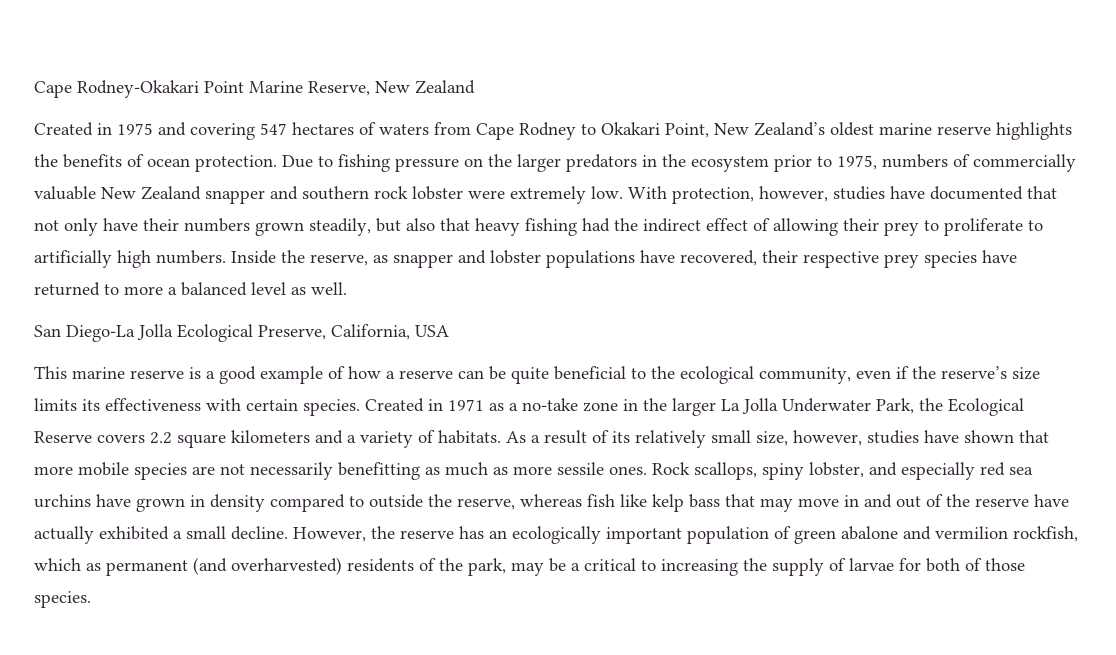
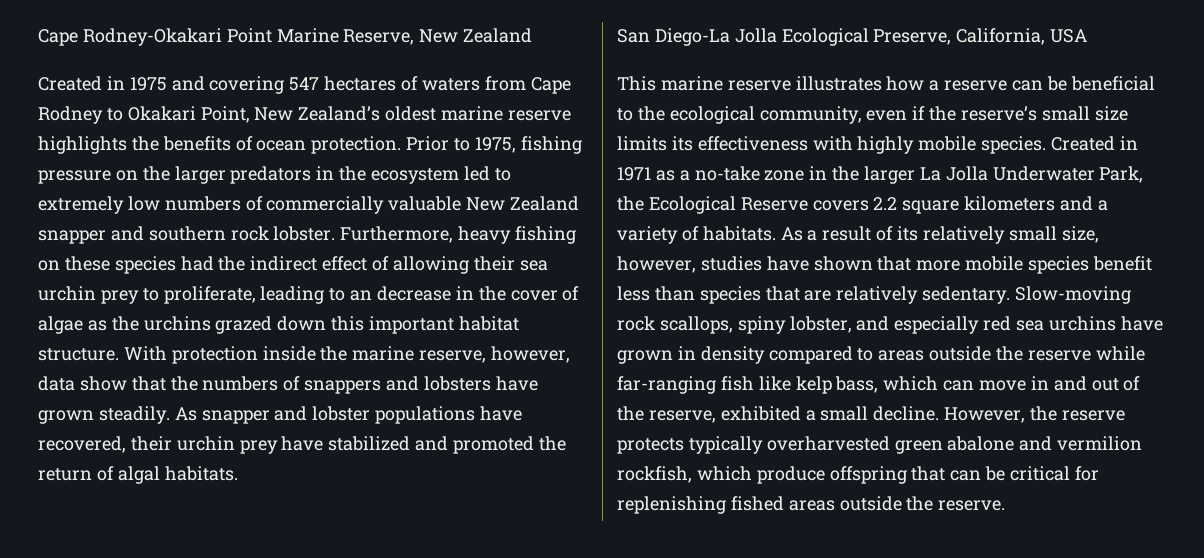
- Due to fishing pressure on the larger predators in the ecosystem prior to 1975, numbers of commercially valuable New Zealand snapper and southern rock lobster were extremely low. With protection, however, studies have documented that not only have their numbers grown steadily, but also that heavy fishing had the indirect effect of allowing their prey to proliferate to artificially high numbers. Inside the reserve, as snapper and lobster populations have recovered, their respective prey species have returned to more a balanced level as well.
+ Prior to 1975, fishing pressure on the larger predators in the ecosystem led to extremely low numbers of commercially valuable New Zealand snapper and southern rock lobster. Furthermore, heavy fishing on these species had the indirect effect of allowing their sea urchin prey to proliferate, leading to an decrease in the cover of algae as the urchins grazed down this important habitat structure. With protection inside the marine reserve, however, data show that the numbers of snappers and lobsters have grown steadily. As snapper and lobster populations have recovered, their urchin prey have stabilized and promoted the return of algal habitats.
- This marine reserve is a good example of how a reserve can be quite beneficial to the ecological community, even if the reserve’s size limits its effectiveness with certain species.
+ This marine reserve illustrates how a reserve can be beneficial to the ecological community, even if the reserve’s small size limits its effectiveness with highly mobile species.
- As a result of its relatively small size, however, studies have shown that more mobile species are not necessarily benefitting as much as more sessile ones. Rock scallops, spiny lobster, and especially red sea urchins have grown in density compared to outside the reserve, whereas fish like kelp bass that may move in and out of the reserve have actually exhibited a small decline.
+ As a result of its relatively small size, however, studies have shown that more mobile species benefit less than species that are relatively sedentary. Slow-moving rock scallops, spiny lobster, and especially red sea urchins have grown in density compared to areas outside the reserve while far-ranging fish like kelp bass, which can move in and out of the reserve, exhibited a small decline.
- However, the reserve has an ecologically important population of green abalone and vermilion rockfish, which as permanent (and overharvested) residents of the park, may be a critical to increasing the supply of larvae for both of those species.
+ However, the reserve protects typically overharvested green abalone and vermilion rockfish, which produce offspring that can be critical for replenishing fished areas outside the reserve.

